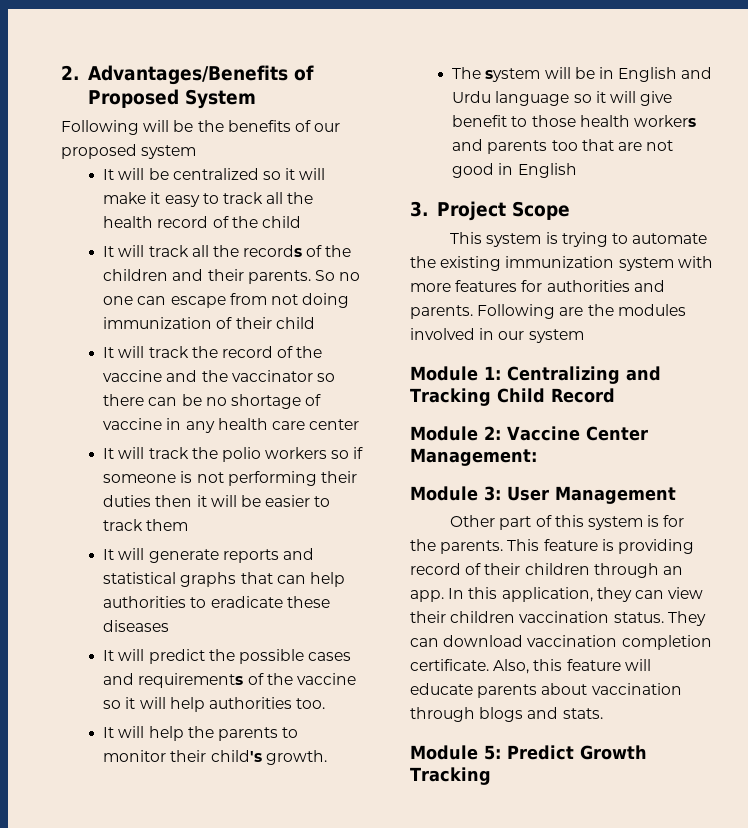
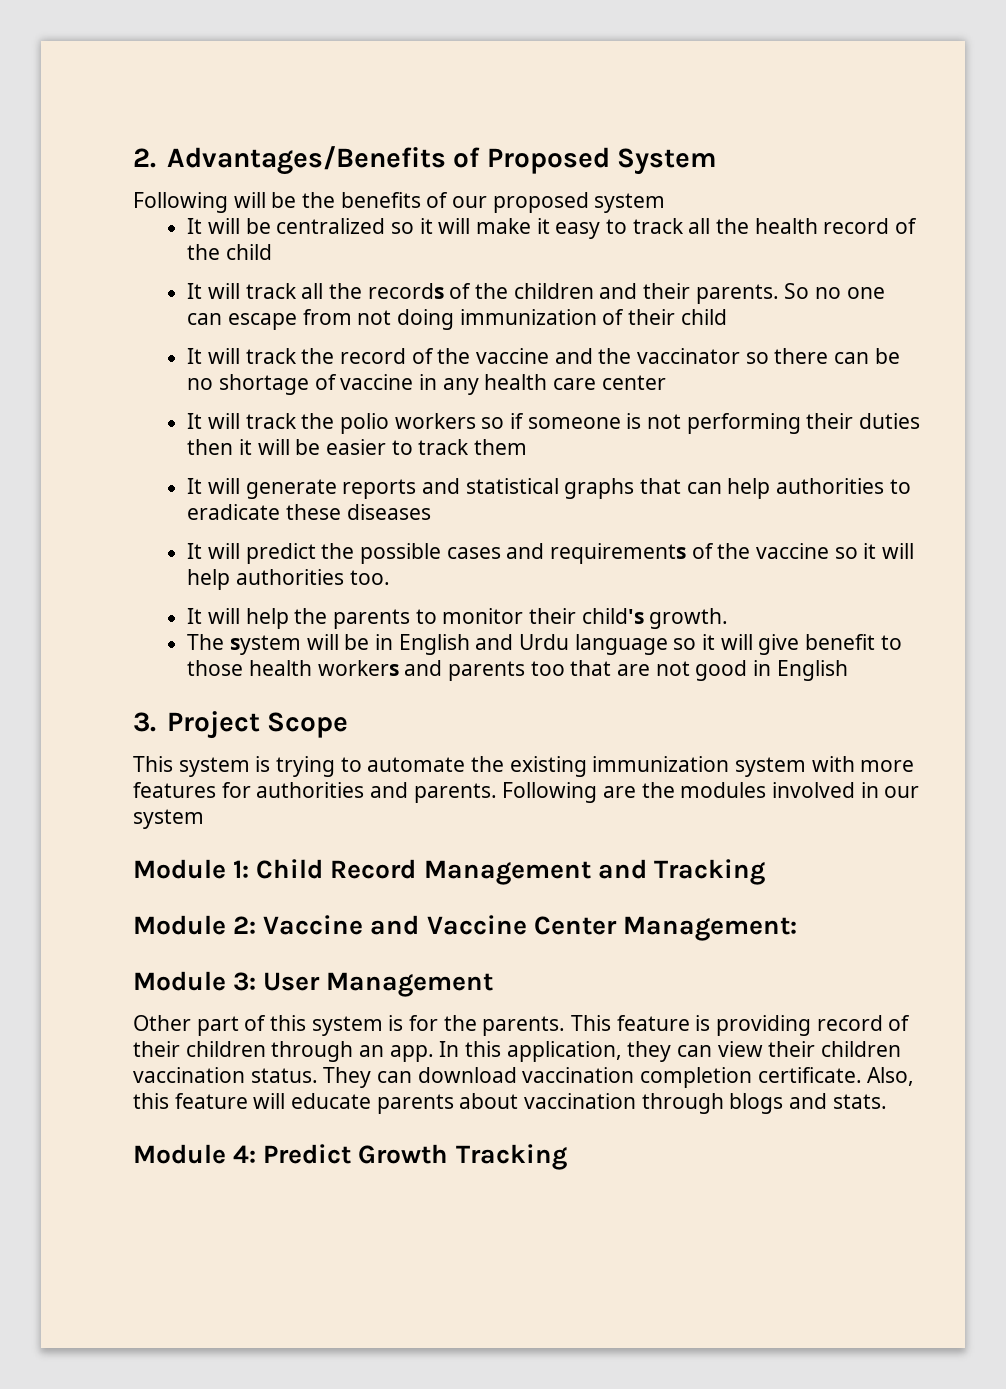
- Module 1: Centralizing and Tracking Child Record
+ Module 1: Child Record Management and Tracking
- Module 2: Vaccine Center Management:
+ Module 2: Vaccine and Vaccine Center Management:
- Module 5: Predict Growth Tracking
+ Module 4: Predict Growth Tracking

